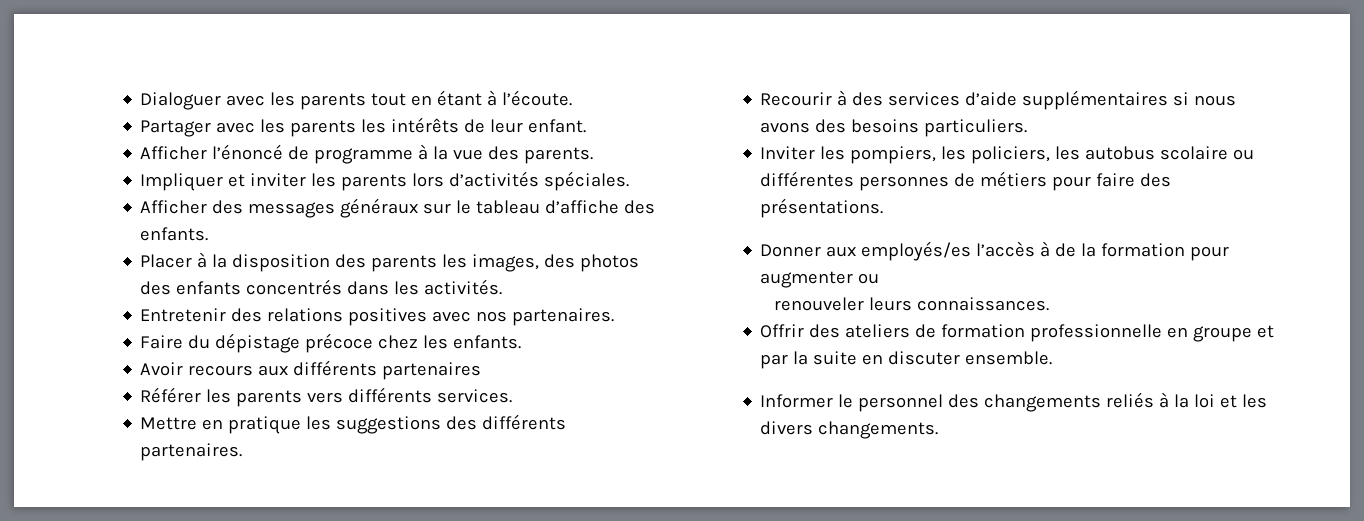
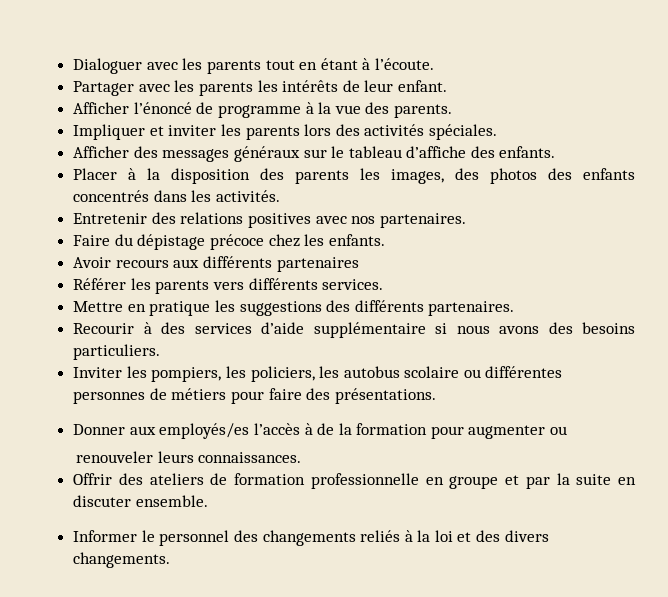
- Impliquer et inviter les parents lors d’activités spéciales.
+ Impliquer et inviter les parents lors des activités spéciales.
- Recourir à des services d’aide supplémentaires si nous avons des besoins particuliers.
+ Recourir à des services d’aide supplémentaire si nous avons des besoins particuliers.
- Informer le personnel des changements reliés à la loi et les divers changements.
+ Informer le personnel des changements reliés à la loi et des divers changements.

